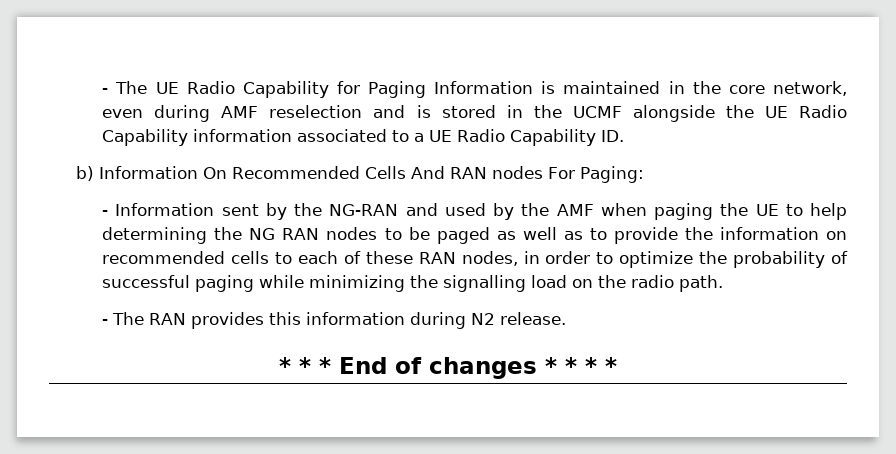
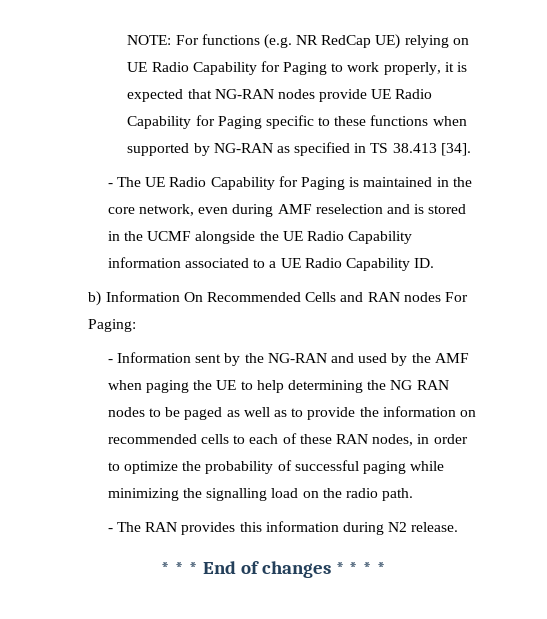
+ NOTE: For functions (e.g. NR RedCap UE) relying on UE Radio Capability for Paging to work properly, it is expected that NG-RAN nodes provide UE Radio Capability for Paging specific to these functions when supported by NG-RAN as specified in TS 38.413 [34].
- - The UE Radio Capability for Paging Information is maintained in the core network, even during AMF reselection and is stored in the UCMF alongside the UE Radio Capability information associated to a UE Radio Capability ID.
+ - The UE Radio Capability for Paging is maintained in the core network, even during AMF reselection and is stored in the UCMF alongside the UE Radio Capability information associated to a UE Radio Capability ID.
- b) Information On Recommended Cells And RAN nodes For Paging:
+ b) Information On Recommended Cells and RAN nodes For Paging:

